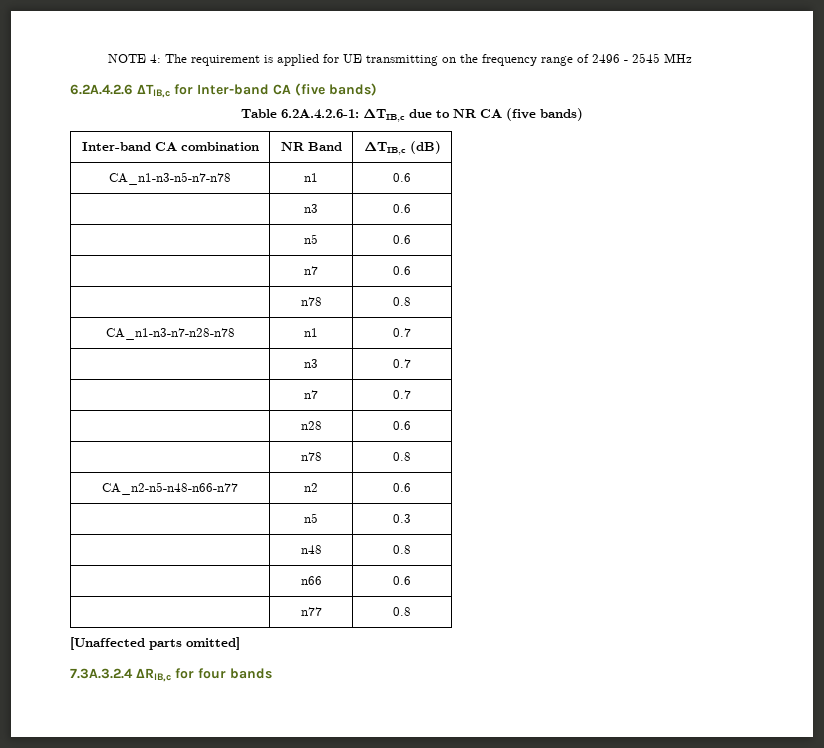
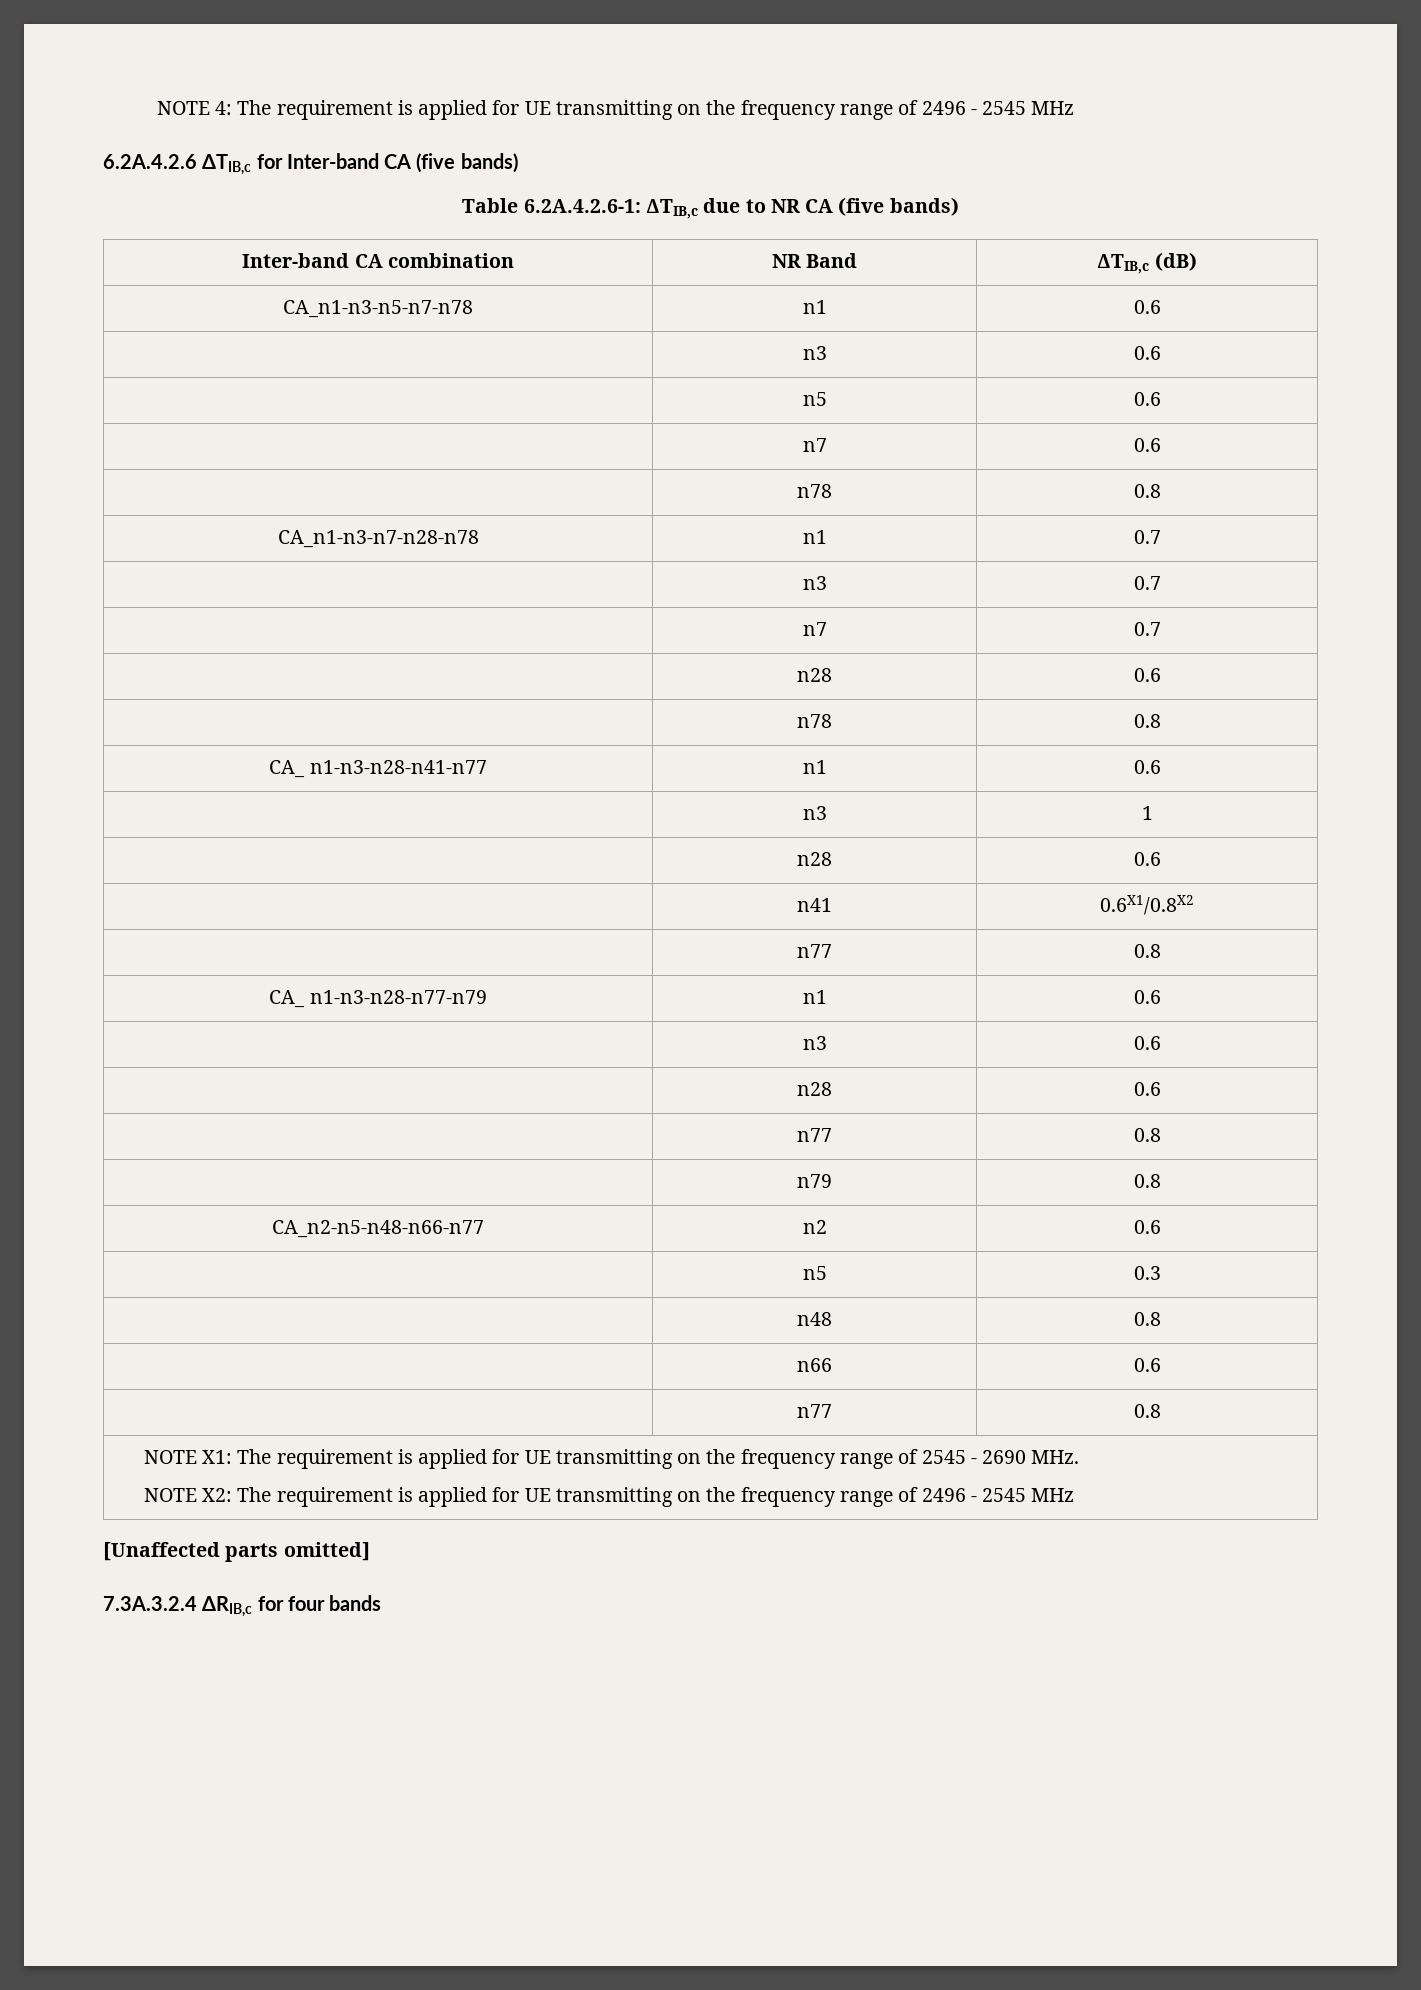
+ CA_ n1-n3-n28-n41-n77 | n1 | 0.6
+ | n3 | 1
+ | n28 | 0.6
+ | n41 | 0.6X1/0.8X2
+ | n77 | 0.8
+ CA_ n1-n3-n28-n77-n79 | n1 | 0.6
+ | n3 | 0.6
+ | n28 | 0.6
+ | n77 | 0.8
+ | n79 | 0.8
+ NOTE X1: The requirement is applied for UE transmitting on the frequency range of 2545 - 2690 MHz.
+ NOTE X2: The requirement is applied for UE transmitting on the frequency range of 2496 - 2545 MHz

